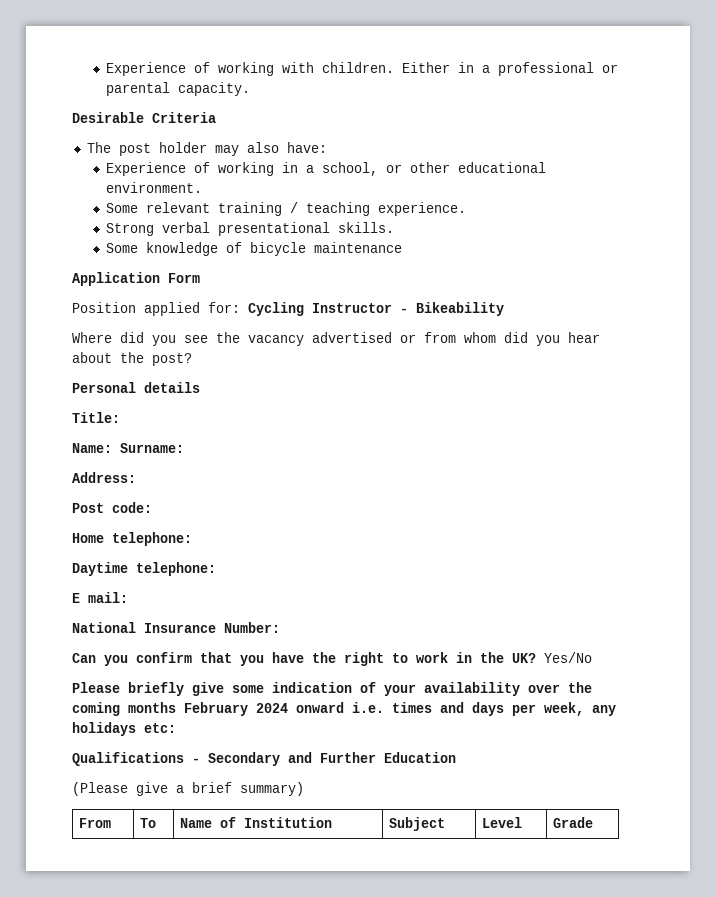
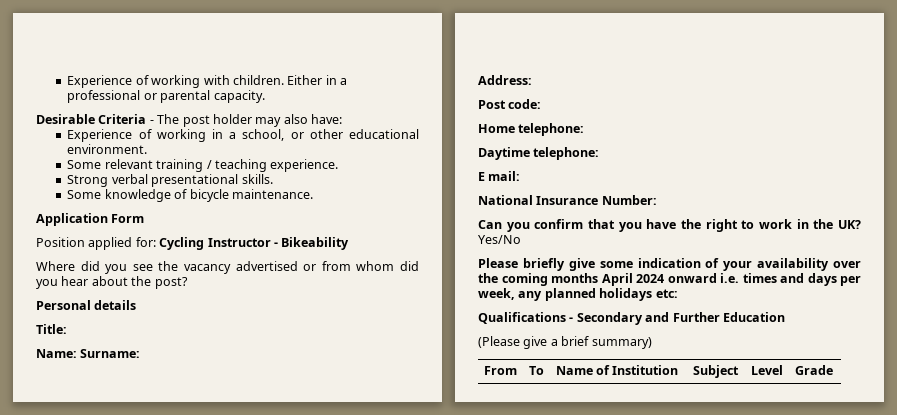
- Desirable Criteria
- The post holder may also have:
+ Desirable Criteria - The post holder may also have:
- Some knowledge of bicycle maintenance
+ Some knowledge of bicycle maintenance.
- Please briefly give some indication of your availability over the coming months February 2024 onward i.e. times and days per week, any holidays etc:
+ Please briefly give some indication of your availability over the coming months April 2024 onward i.e. times and days per week, any planned holidays etc:

